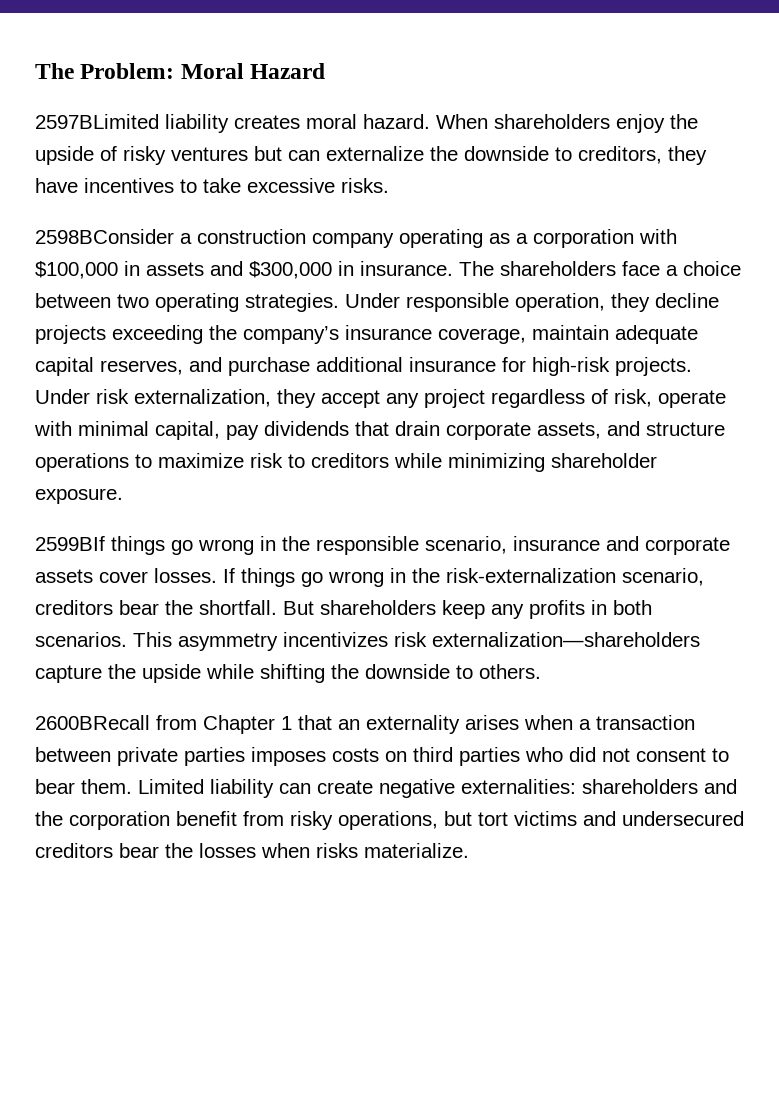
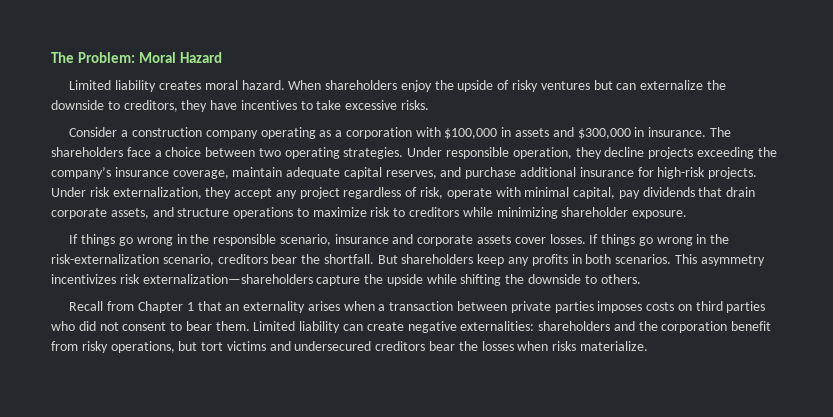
- 2597BLimited liability creates moral hazard.
+ Limited liability creates moral hazard.
- 2598BConsider a construction company operating as a corporation with $100,000 in assets and $300,000 in insurance.
+ Consider a construction company operating as a corporation with $100,000 in assets and $300,000 in insurance.
- 2599BIf things go wrong in the responsible scenario, insurance and corporate assets cover losses.
+ If things go wrong in the responsible scenario, insurance and corporate assets cover losses.
- 2600BRecall from Chapter 1 that an externality arises when a transaction between private parties imposes costs on third parties who did not consent to bear them.
+ Recall from Chapter 1 that an externality arises when a transaction between private parties imposes costs on third parties who did not consent to bear them.

